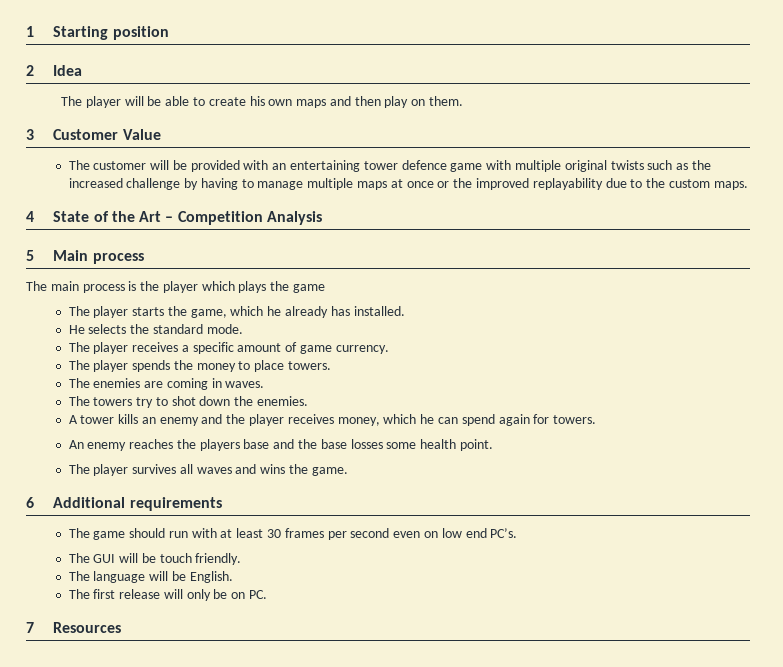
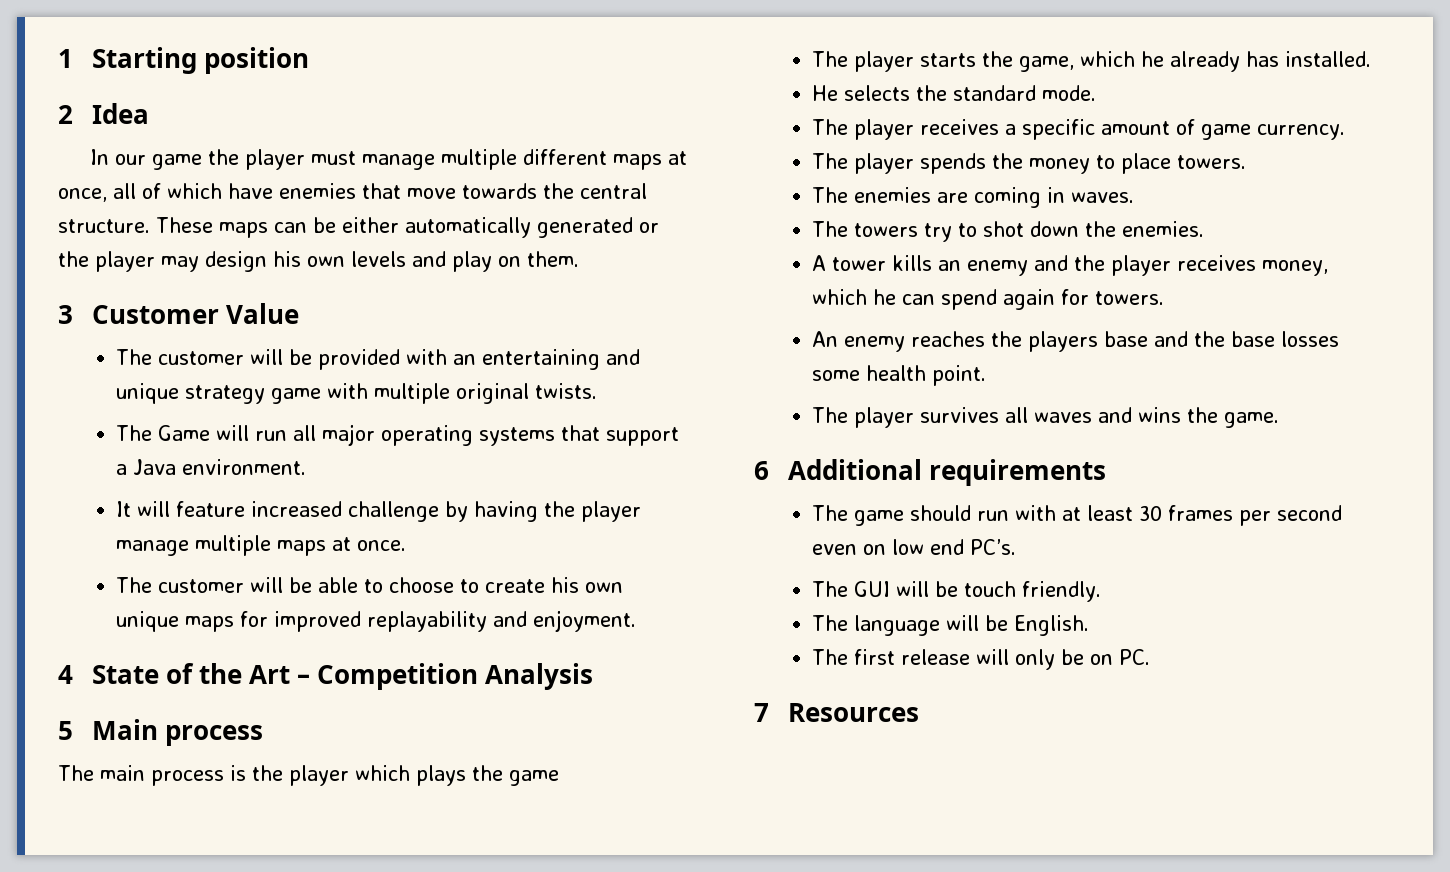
- The player will be able to create his own maps and then play on them.
+ In our game the player must manage multiple different maps at once, all of which have enemies that move towards the central structure. These maps can be either automatically generated or the player may design his own levels and play on them.
- The customer will be provided with an entertaining tower defence game with multiple original twists such as the increased challenge by having to manage multiple maps at once or the improved replayability due to the custom maps.
+ The customer will be provided with an entertaining and unique strategy game with multiple original twists.
+ The Game will run all major operating systems that support a Java environment.
+ It will feature increased challenge by having the player manage multiple maps at once.
+ The customer will be able to choose to create his own unique maps for improved replayability and enjoyment.

